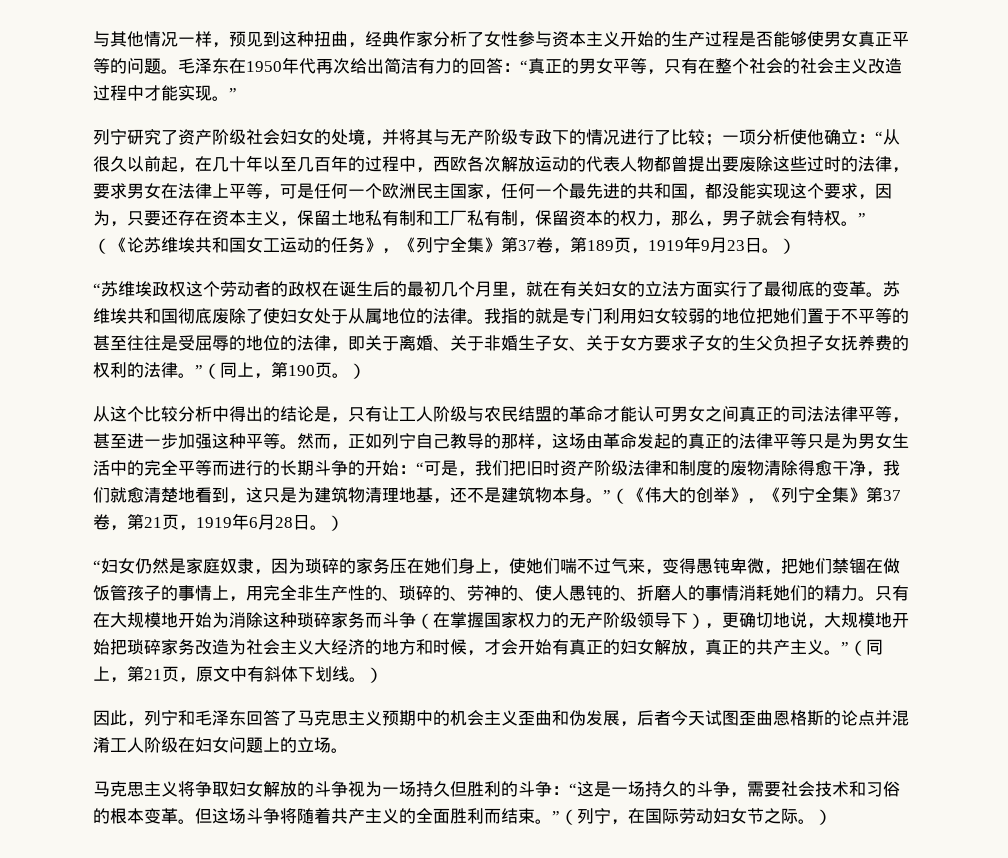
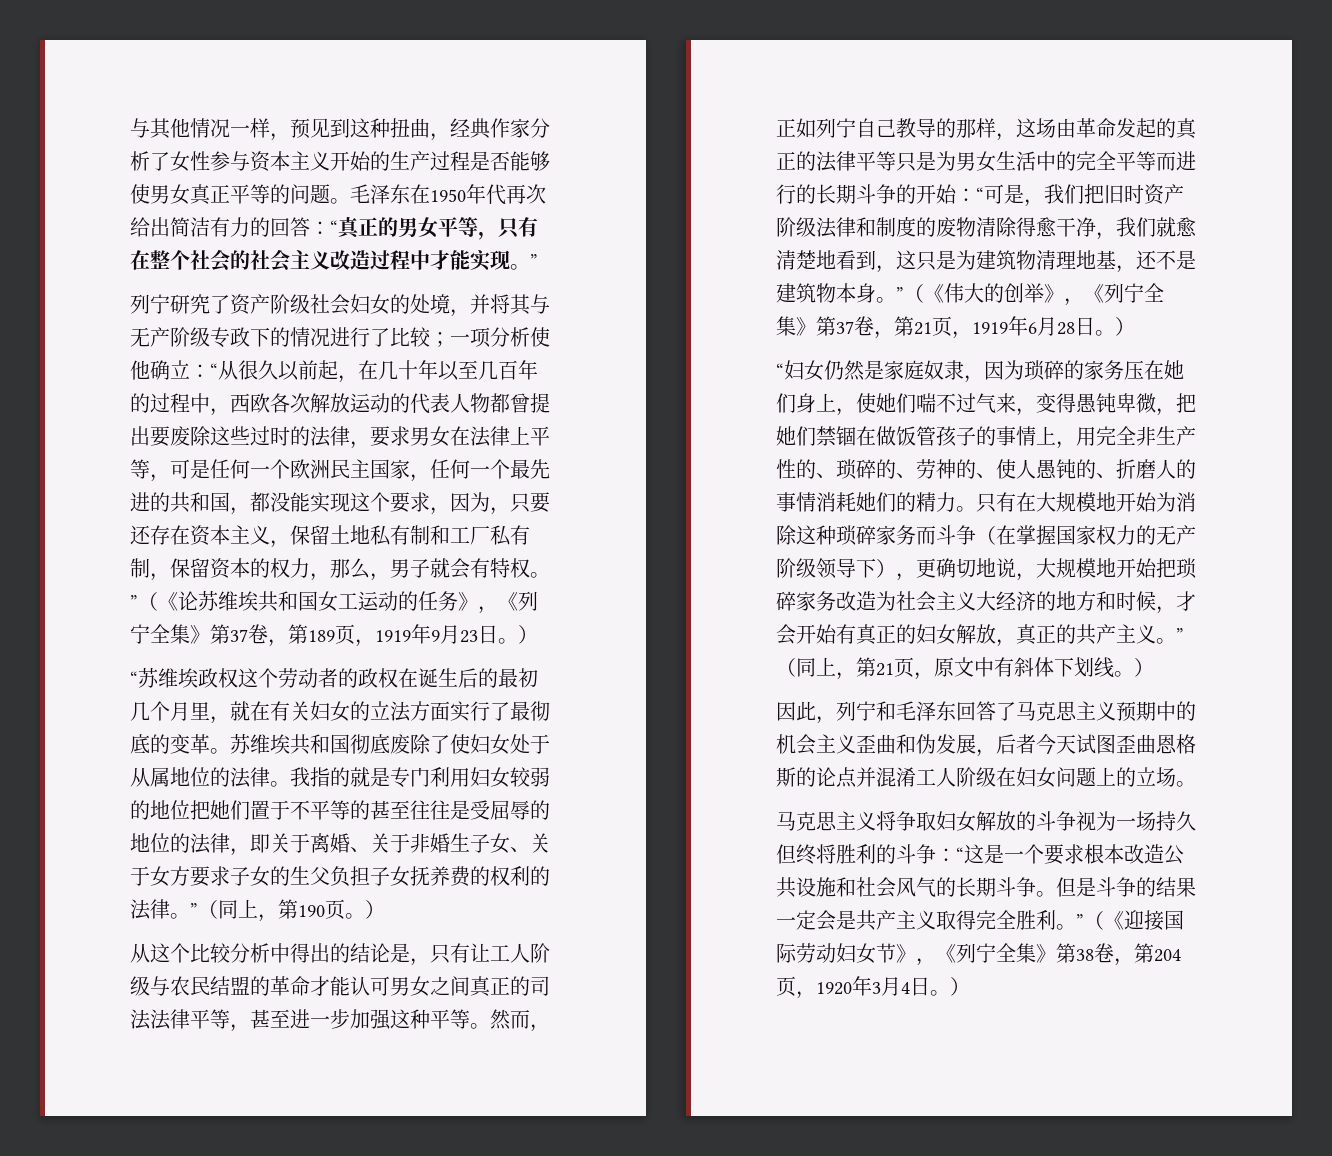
- 马克思主义将争取妇女解放的斗争视为一场持久但胜利的斗争：“这是一场持久的斗争，需要社会技术和习俗的根本变革。但这场斗争将随着共产主义的全面胜利而结束。”（列宁，在国际劳动妇女节之际。）
+ 马克思主义将争取妇女解放的斗争视为一场持久但终将胜利的斗争：“这是一个要求根本改造公共设施和社会风气的长期斗争。但是斗争的结果一定会是共产主义取得完全胜利。”（《迎接国际劳动妇女节》，《列宁全集》第38卷，第204页，1920年3月4日。）

